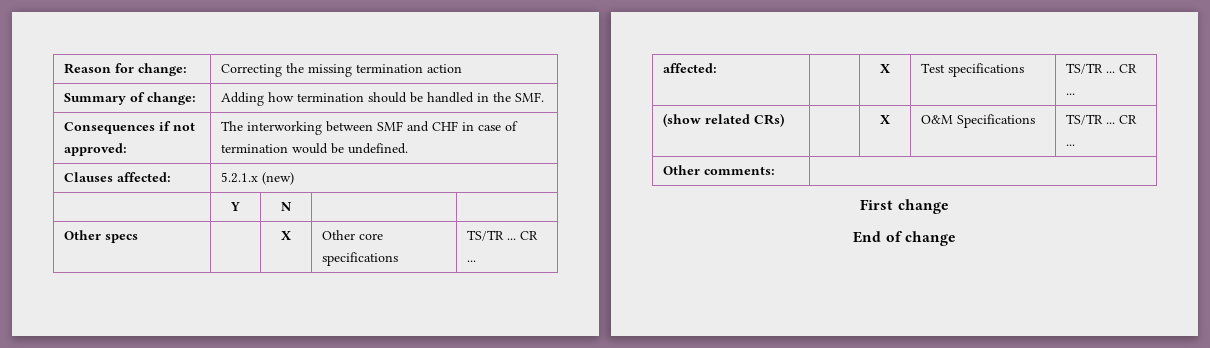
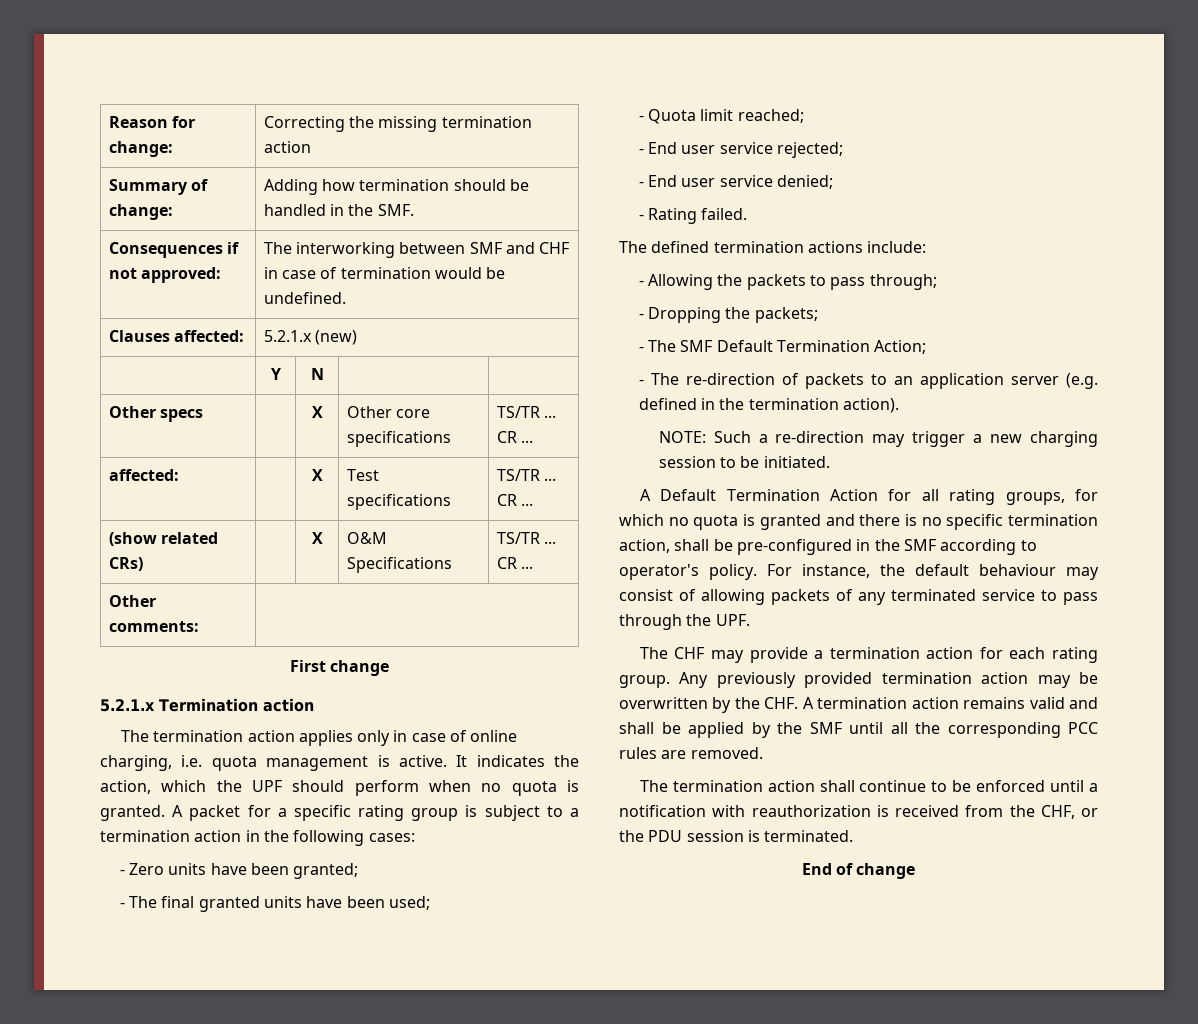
+ 5.2.1.x Termination action
+ The termination action applies only in case of online charging, i.e. quota management is active. It indicates the action, which the UPF should perform when no quota is granted. A packet for a specific rating group is subject to a termination action in the following cases:
+ - Zero units have been granted;
+ - The final granted units have been used;
+ - Quota limit reached;
+ - End user service rejected;
+ - End user service denied;
+ - Rating failed.
+ The defined termination actions include:
+ - Allowing the packets to pass through;
+ - Dropping the packets;
+ - The SMF Default Termination Action;
+ - The re-direction of packets to an application server (e.g. defined in the termination action).
+ NOTE: Such a re-direction may trigger a new charging session to be initiated.
+ A Default Termination Action for all rating groups, for which no quota is granted and there is no specific termination action, shall be pre-configured in the SMF according to operator's policy. For instance, the default behaviour may consist of allowing packets of any terminated service to pass through the UPF.
+ The CHF may provide a termination action for each rating group. Any previously provided termination action may be overwritten by the CHF. A termination action remains valid and shall be applied by the SMF until all the corresponding PCC rules are removed.
+ The termination action shall continue to be enforced until a notification with reauthorization is received from the CHF, or the PDU session is terminated.

